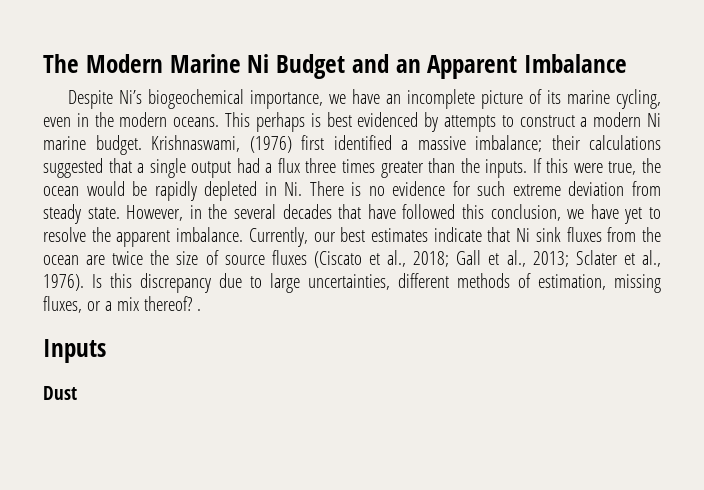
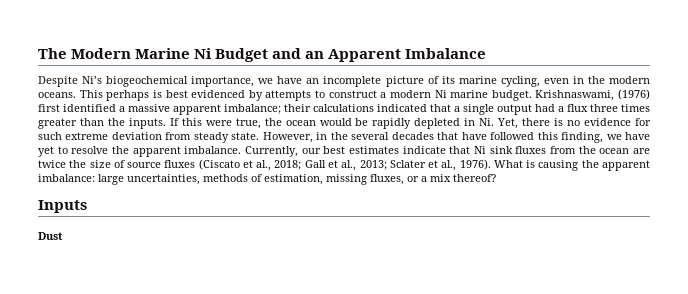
- Krishnaswami, (1976) first identified a massive imbalance; their calculations suggested that a single output had a flux three times greater than the inputs.
+ Krishnaswami, (1976) first identified a massive apparent imbalance; their calculations indicated that a single output had a flux three times greater than the inputs.
- If this were true, the ocean would be rapidly depleted in Ni. There is no evidence for such extreme deviation from steady state.
+ If this were true, the ocean would be rapidly depleted in Ni. Yet, there is no evidence for such extreme deviation from steady state.
- However, in the several decades that have followed this conclusion, we have yet to resolve the apparent imbalance.
+ However, in the several decades that have followed this finding, we have yet to resolve the apparent imbalance.
- Is this discrepancy due to large uncertainties, different methods of estimation, missing fluxes, or a mix thereof? .
+ What is causing the apparent imbalance: large uncertainties, methods of estimation, missing fluxes, or a mix thereof?

